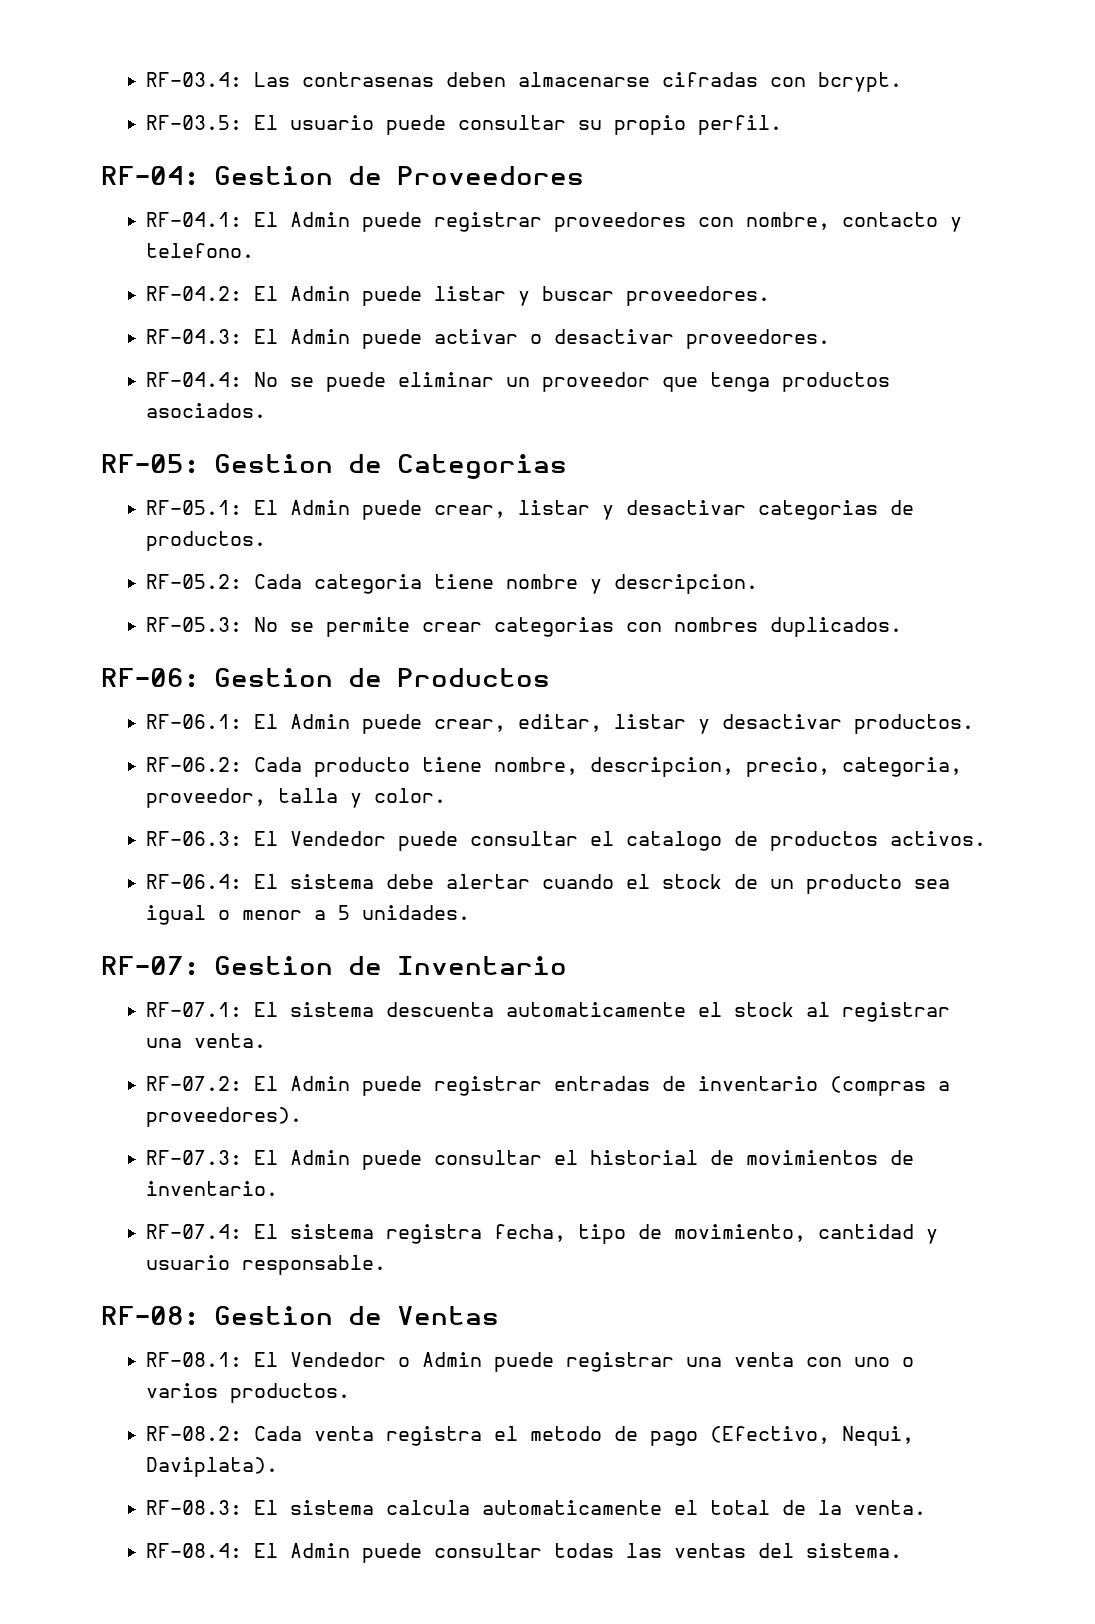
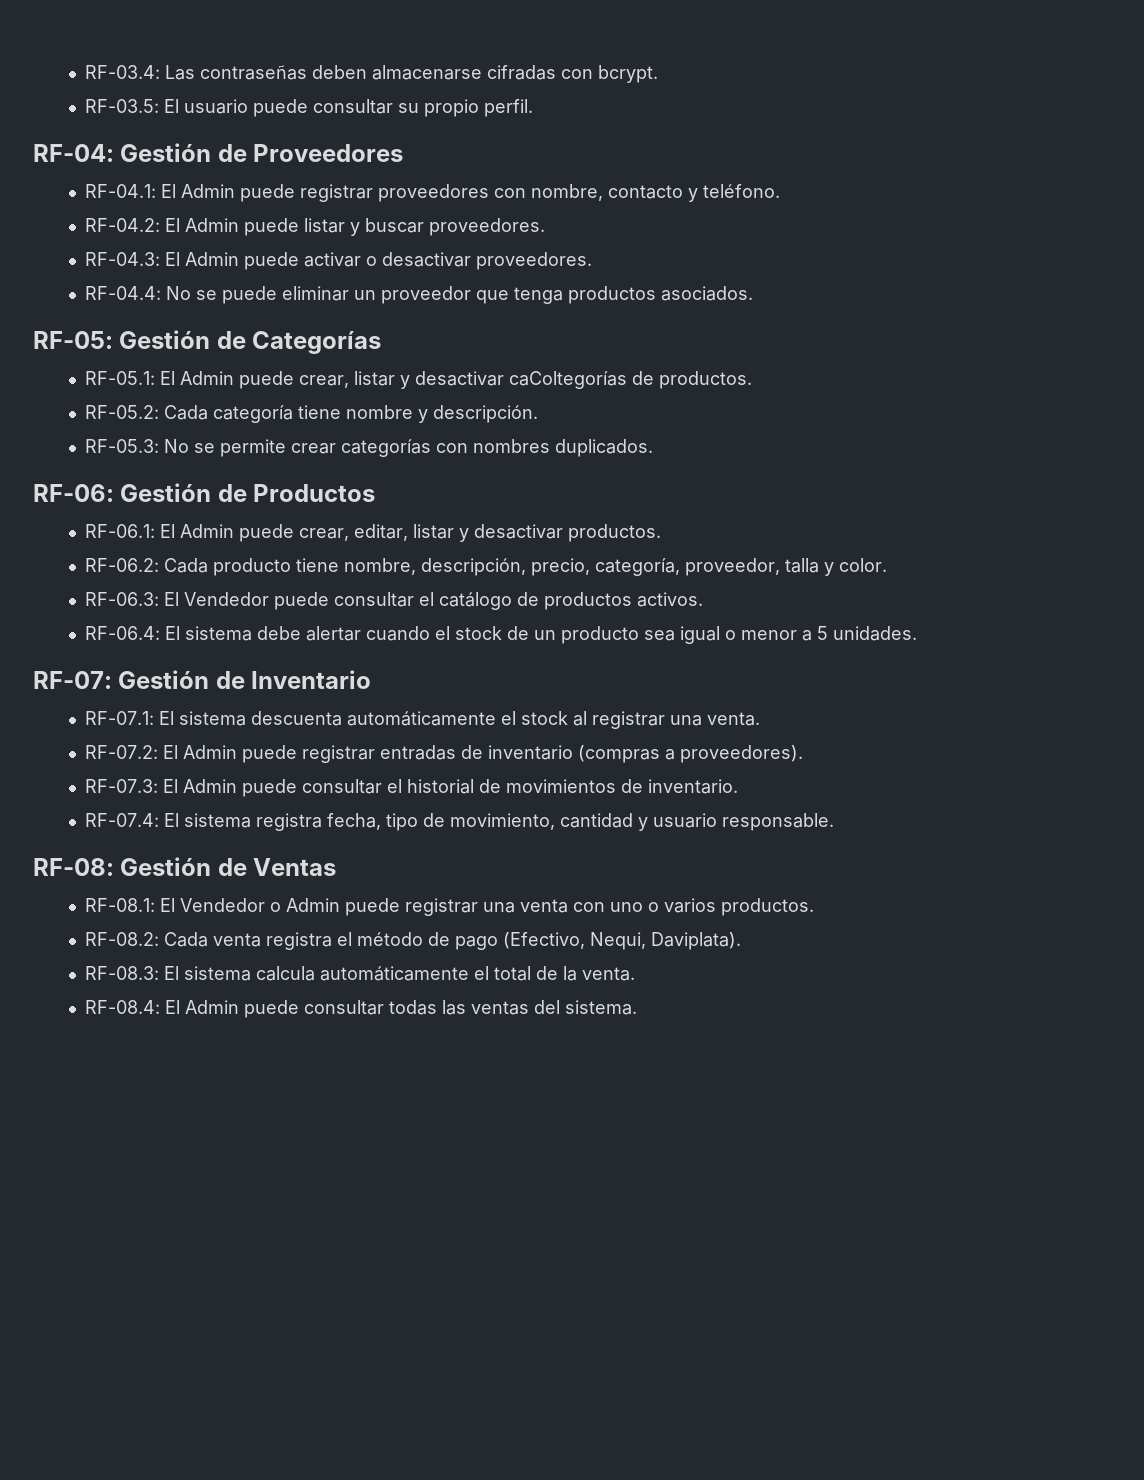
- RF-03.4: Las contrasenas deben almacenarse cifradas con bcrypt.
+ RF-03.4: Las contraseñas deben almacenarse cifradas con bcrypt.
- RF-04: Gestion de Proveedores
+ RF-04: Gestión de Proveedores
- RF-04.1: El Admin puede registrar proveedores con nombre, contacto y telefono.
+ RF-04.1: El Admin puede registrar proveedores con nombre, contacto y teléfono.
- RF-05: Gestion de Categorias
+ RF-05: Gestión de Categorías
- RF-05.1: El Admin puede crear, listar y desactivar categorias de productos.
+ RF-05.1: El Admin puede crear, listar y desactivar caColtegorías de productos.
- RF-05.2: Cada categoria tiene nombre y descripcion.
+ RF-05.2: Cada categoría tiene nombre y descripción.
- RF-05.3: No se permite crear categorias con nombres duplicados.
+ RF-05.3: No se permite crear categorías con nombres duplicados.
- RF-06: Gestion de Productos
+ RF-06: Gestión de Productos
- RF-06.2: Cada producto tiene nombre, descripcion, precio, categoria, proveedor, talla y color.
+ RF-06.2: Cada producto tiene nombre, descripción, precio, categoría, proveedor, talla y color.
- RF-06.3: El Vendedor puede consultar el catalogo de productos activos.
+ RF-06.3: El Vendedor puede consultar el catálogo de productos activos.
- RF-07: Gestion de Inventario
+ RF-07: Gestión de Inventario
- RF-07.1: El sistema descuenta automaticamente el stock al registrar una venta.
+ RF-07.1: El sistema descuenta automáticamente el stock al registrar una venta.
- RF-08: Gestion de Ventas
+ RF-08: Gestión de Ventas
- RF-08.2: Cada venta registra el metodo de pago (Efectivo, Nequi, Daviplata).
+ RF-08.2: Cada venta registra el método de pago (Efectivo, Nequi, Daviplata).
- RF-08.3: El sistema calcula automaticamente el total de la venta.
+ RF-08.3: El sistema calcula automáticamente el total de la venta.

